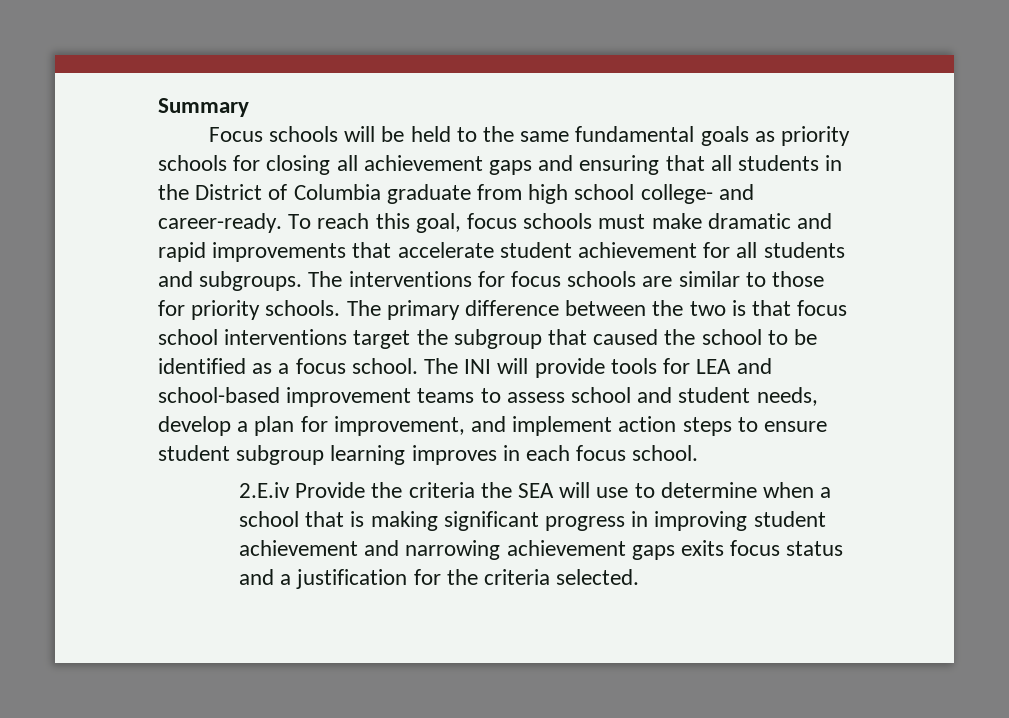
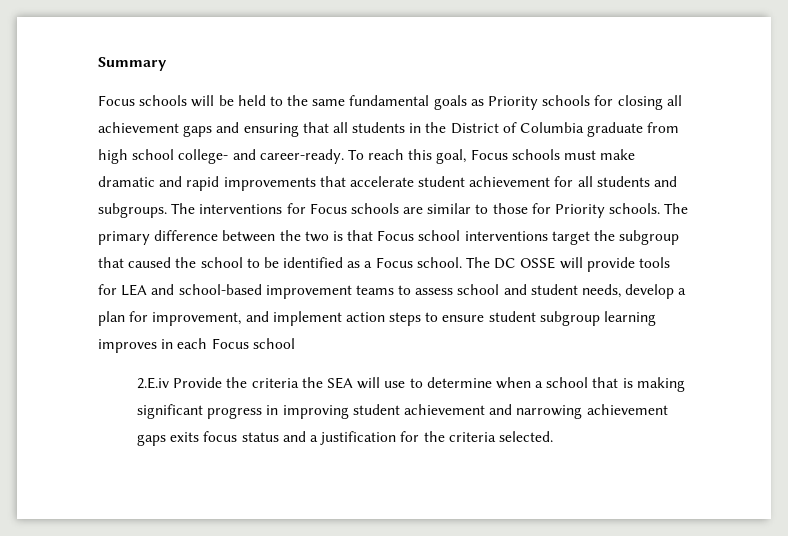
- Focus schools will be held to the same fundamental goals as priority schools for closing all achievement gaps and ensuring that all students in the District of Columbia graduate from high school college- and career-ready.
+ Focus schools will be held to the same fundamental goals as Priority schools for closing all achievement gaps and ensuring that all students in the District of Columbia graduate from high school college- and career-ready.
- To reach this goal, focus schools must make dramatic and rapid improvements that accelerate student achievement for all students and subgroups.
+ To reach this goal, Focus schools must make dramatic and rapid improvements that accelerate student achievement for all students and subgroups.
- The interventions for focus schools are similar to those for priority schools.
+ The interventions for Focus schools are similar to those for Priority schools.
- The primary difference between the two is that focus school interventions target the subgroup that caused the school to be identified as a focus school.
+ The primary difference between the two is that Focus school interventions target the subgroup that caused the school to be identified as a Focus school.
- The INI will provide tools for LEA and school-based improvement teams to assess school and student needs, develop a plan for improvement, and implement action steps to ensure student subgroup learning improves in each focus school.
+ The DC OSSE will provide tools for LEA and school-based improvement teams to assess school and student needs, develop a plan for improvement, and implement action steps to ensure student subgroup learning improves in each Focus school

